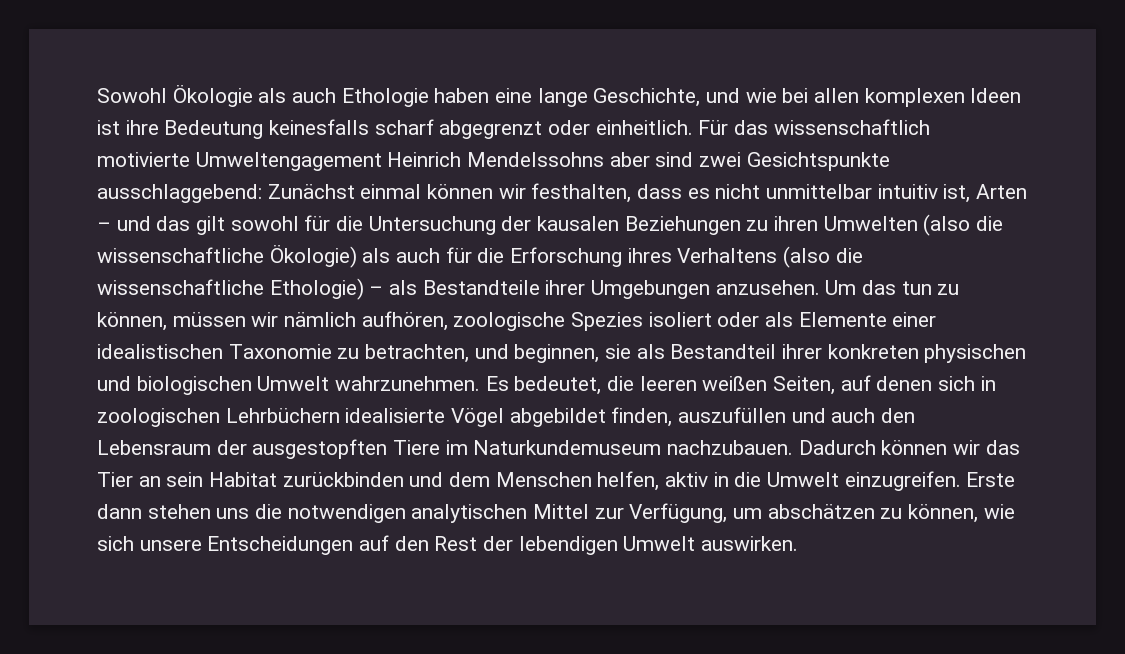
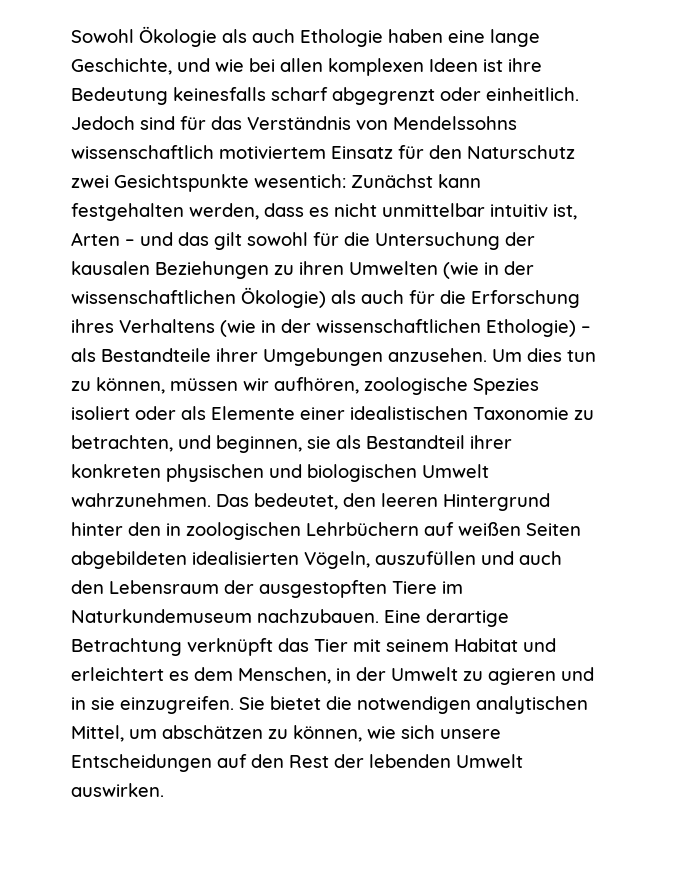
- Für das wissenschaftlich motivierte Umweltengagement Heinrich Mendelssohns aber sind zwei Gesichtspunkte ausschlaggebend: Zunächst einmal können wir festhalten, dass es nicht unmittelbar intuitiv ist, Arten – und das gilt sowohl für die Untersuchung der kausalen Beziehungen zu ihren Umwelten (also die wissenschaftliche Ökologie) als auch für die Erforschung ihres Verhaltens (also die wissenschaftliche Ethologie) – als Bestandteile ihrer Umgebungen anzusehen.
+ Jedoch sind für das Verständnis von Mendelssohns wissenschaftlich motiviertem Einsatz für den Naturschutz zwei Gesichtspunkte wesentich: Zunächst kann festgehalten werden, dass es nicht unmittelbar intuitiv ist, Arten – und das gilt sowohl für die Untersuchung der kausalen Beziehungen zu ihren Umwelten (wie in der wissenschaftlichen Ökologie) als auch für die Erforschung ihres Verhaltens (wie in der wissenschaftlichen Ethologie) – als Bestandteile ihrer Umgebungen anzusehen.
- Um das tun zu können, müssen wir nämlich aufhören, zoologische Spezies isoliert oder als Elemente einer idealistischen Taxonomie zu betrachten, und beginnen, sie als Bestandteil ihrer konkreten physischen und biologischen Umwelt wahrzunehmen.
+ Um dies tun zu können, müssen wir aufhören, zoologische Spezies isoliert oder als Elemente einer idealistischen Taxonomie zu betrachten, und beginnen, sie als Bestandteil ihrer konkreten physischen und biologischen Umwelt wahrzunehmen.
- Es bedeutet, die leeren weißen Seiten, auf denen sich in zoologischen Lehrbüchern idealisierte Vögel abgebildet finden, auszufüllen und auch den Lebensraum der ausgestopften Tiere im Naturkundemuseum nachzubauen.
+ Das bedeutet, den leeren Hintergrund hinter den in zoologischen Lehrbüchern auf weißen Seiten abgebildeten idealisierten Vögeln, auszufüllen und auch den Lebensraum der ausgestopften Tiere im Naturkundemuseum nachzubauen.
- Dadurch können wir das Tier an sein Habitat zurückbinden und dem Menschen helfen, aktiv in die Umwelt einzugreifen. Erste dann stehen uns die notwendigen analytischen Mittel zur Verfügung, um abschätzen zu können, wie sich unsere Entscheidungen auf den Rest der lebendigen Umwelt auswirken.
+ Eine derartige Betrachtung verknüpft das Tier mit seinem Habitat und erleichtert es dem Menschen, in der Umwelt zu agieren und in sie einzugreifen. Sie bietet die notwendigen analytischen Mittel, um abschätzen zu können, wie sich unsere Entscheidungen auf den Rest der lebenden Umwelt auswirken.

